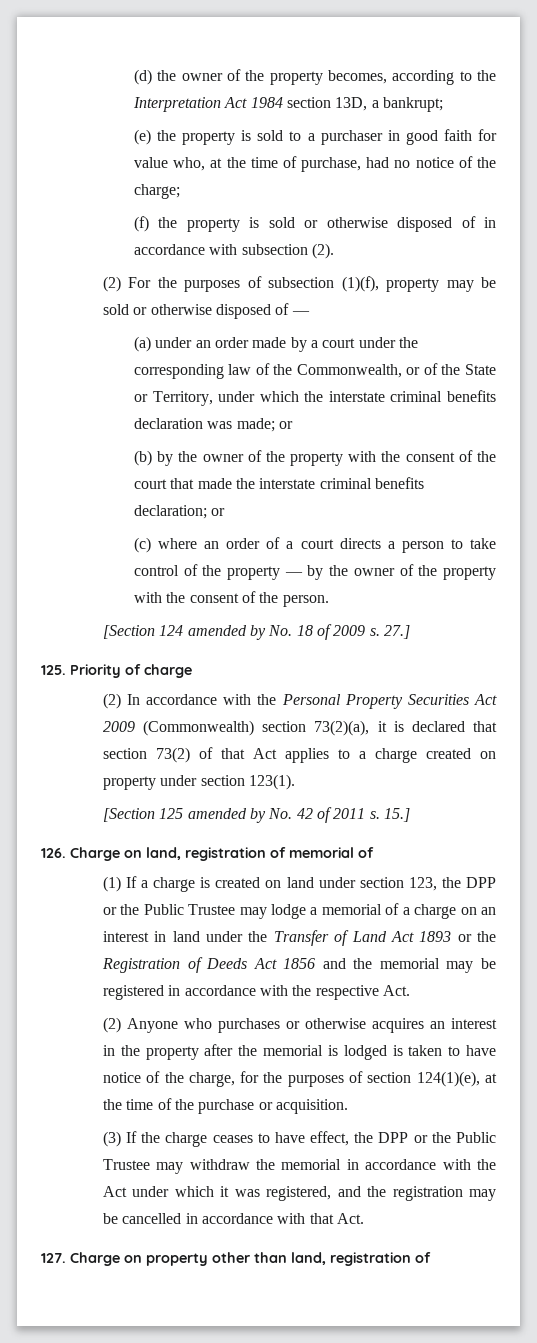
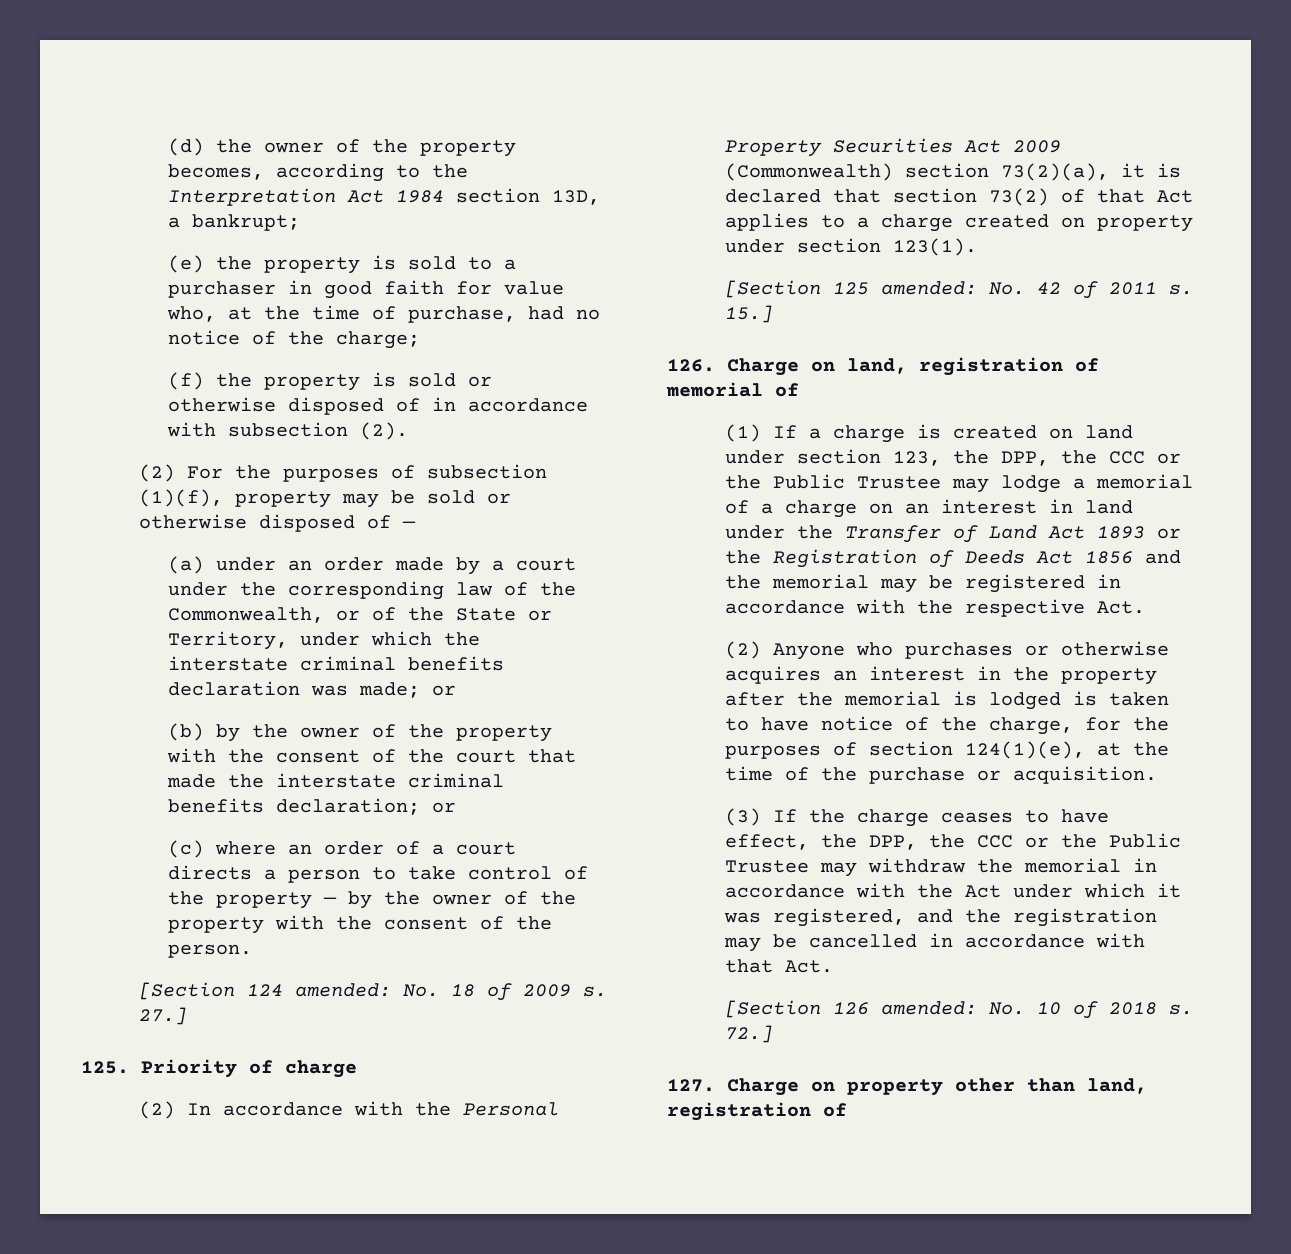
- [Section 124 amended by No. 18 of 2009 s.
+ [Section 124 amended: No. 18 of 2009 s.
- [Section 125 amended by No. 42 of 2011 s.
+ [Section 125 amended: No. 42 of 2011 s.
- (1) If a charge is created on land under section 123, the DPP or the Public Trustee may lodge a memorial of a charge on an interest in land under the Transfer of Land Act 1893 or the Registration of Deeds Act 1856 and the memorial may be registered in accordance with the respective Act.
+ (1) If a charge is created on land under section 123, the DPP, the CCC or the Public Trustee may lodge a memorial of a charge on an interest in land under the Transfer of Land Act 1893 or the Registration of Deeds Act 1856 and the memorial may be registered in accordance with the respective Act.
- (3) If the charge ceases to have effect, the DPP or the Public Trustee may withdraw the memorial in accordance with the Act under which it was registered, and the registration may be cancelled in accordance with that Act.
+ (3) If the charge ceases to have effect, the DPP, the CCC or the Public Trustee may withdraw the memorial in accordance with the Act under which it was registered, and the registration may be cancelled in accordance with that Act.
+ [Section 126 amended: No. 10 of 2018 s. 72.]

